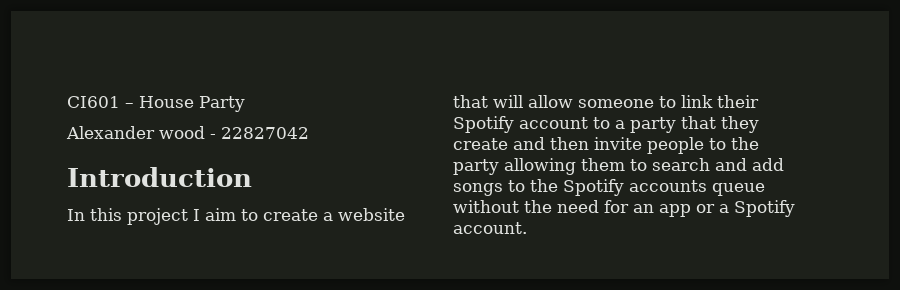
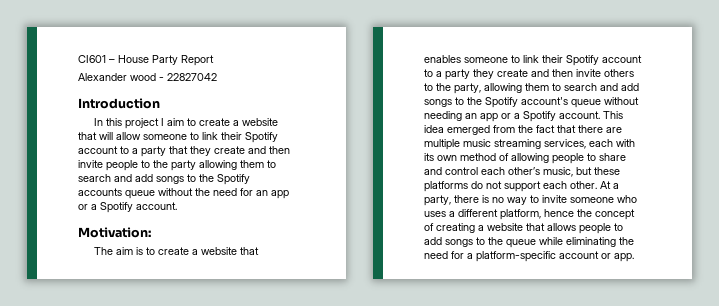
- CI601 – House Party
+ CI601 – House Party Report
+ Motivation:
+ The aim is to create a website that enables someone to link their Spotify account to a party they create and then invite others to the party, allowing them to search and add songs to the Spotify account's queue without needing an app or a Spotify account. This idea emerged from the fact that there are multiple music streaming services, each with its own method of allowing people to share and control each other’s music, but these platforms do not support each other. At a party, there is no way to invite someone who uses a different platform, hence the concept of creating a website that allows people to add songs to the queue while eliminating the need for a platform-specific account or app.

